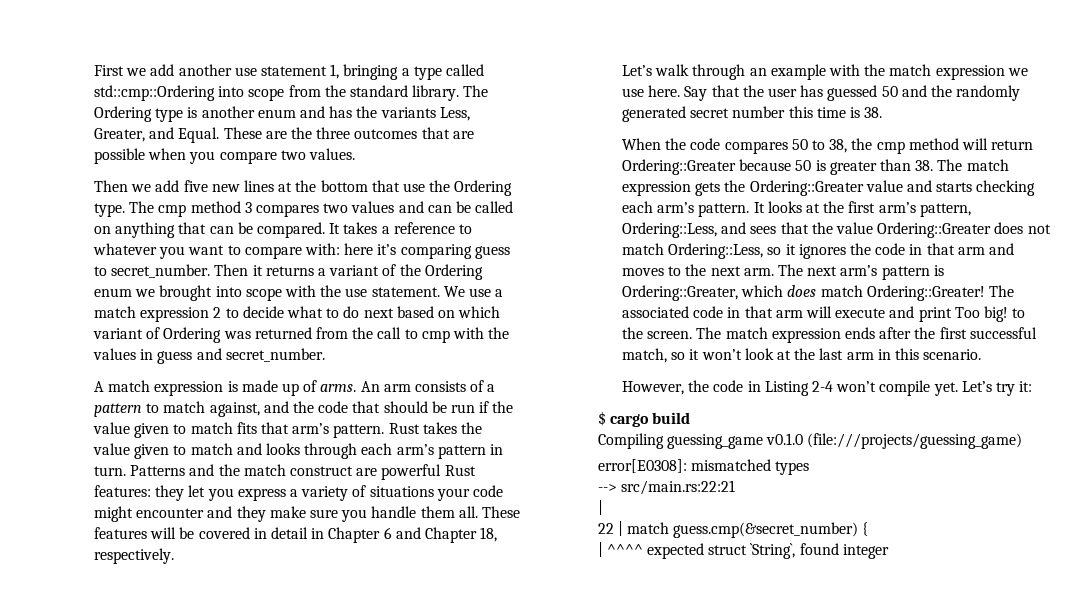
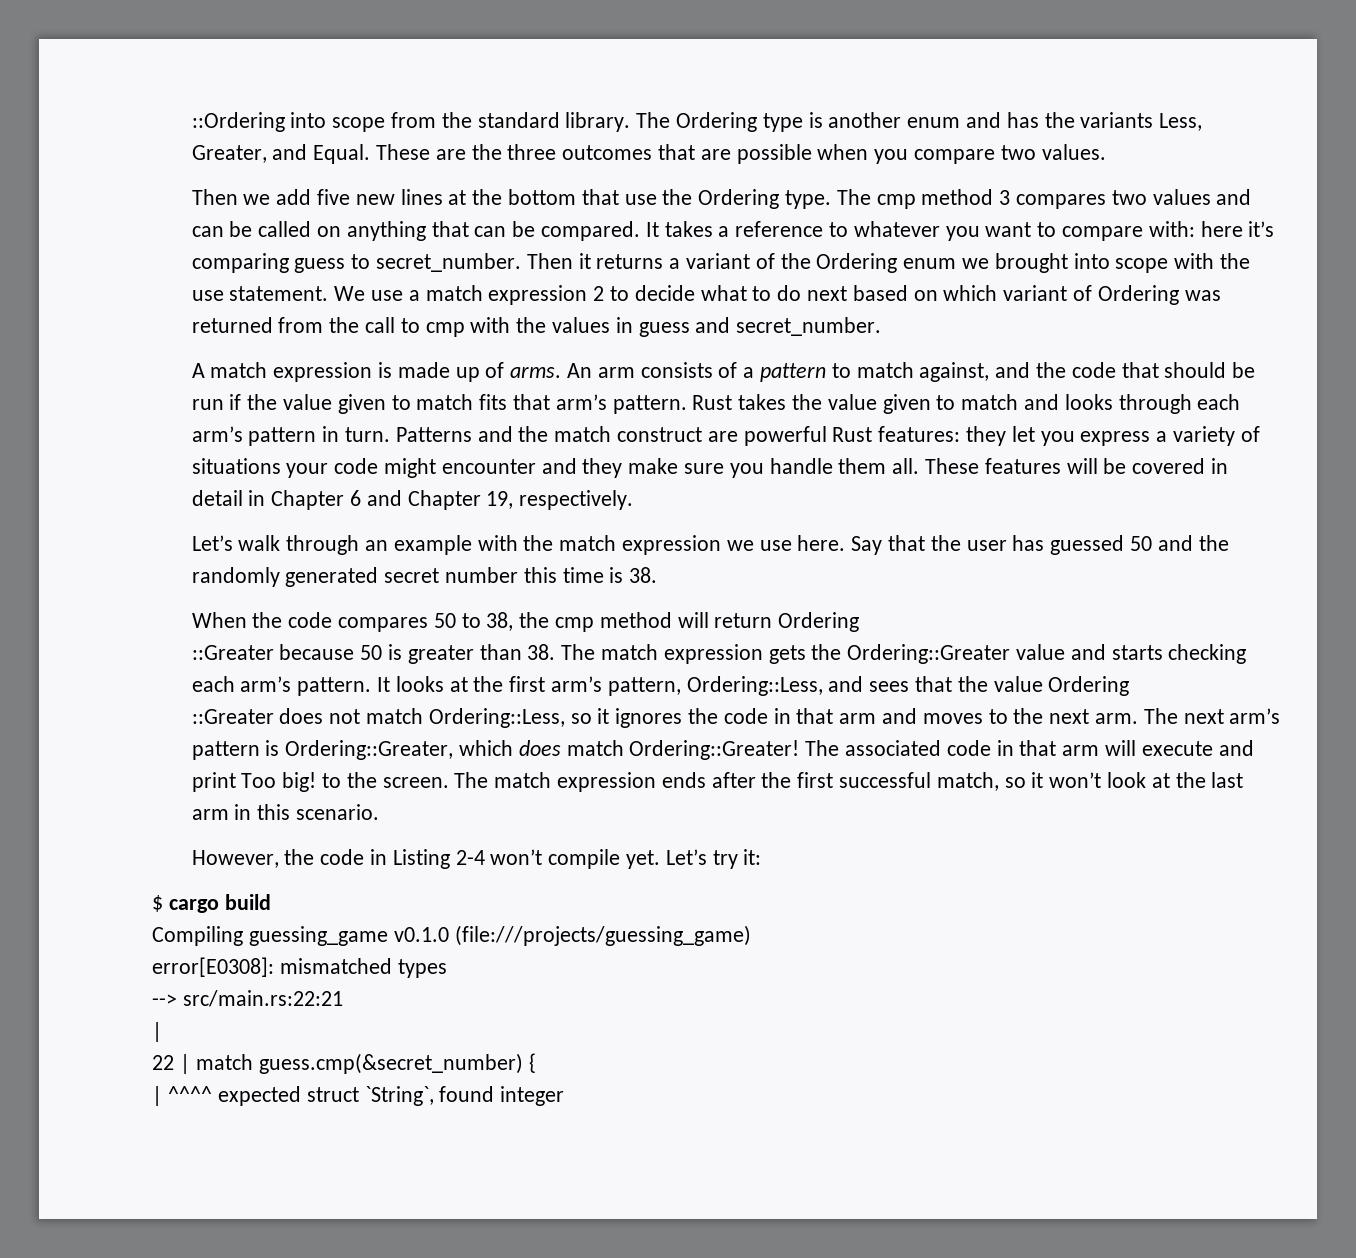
- First we add another use statement 1, bringing a type called std::cmp::Ordering into scope from the standard library.
+ ::Ordering into scope from the standard library.
- These features will be covered in detail in Chapter 6 and Chapter 18, respectively.
+ These features will be covered in detail in Chapter 6 and Chapter 19, respectively.
- When the code compares 50 to 38, the cmp method will return Ordering::Greater because 50 is greater than 38. The match expression gets the Ordering::Greater value and starts checking each arm’s pattern.
+ When the code compares 50 to 38, the cmp method will return Ordering
+ ::Greater because 50 is greater than 38. The match expression gets the Ordering::Greater value and starts checking each arm’s pattern.
- It looks at the first arm’s pattern, Ordering::Less, and sees that the value Ordering::Greater does not match Ordering::Less, so it ignores the code in that arm and moves to the next arm.
+ It looks at the first arm’s pattern, Ordering::Less, and sees that the value Ordering
+ ::Greater does not match Ordering::Less, so it ignores the code in that arm and moves to the next arm.

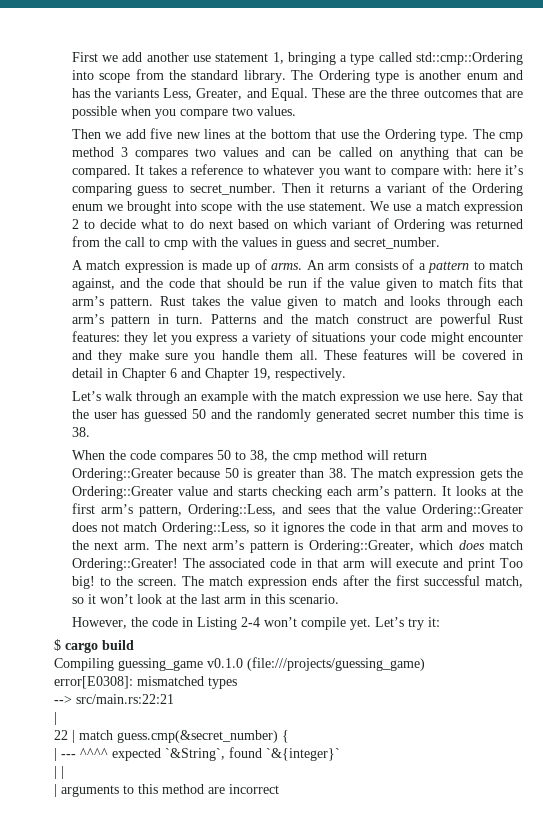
- ::Ordering into scope from the standard library.
+ First we add another use statement 1, bringing a type called std::cmp::Ordering into scope from the standard library.
- When the code compares 50 to 38, the cmp method will return Ordering
- ::Greater because 50 is greater than 38. The match expression gets the Ordering::Greater value and starts checking each arm’s pattern.
+ When the code compares 50 to 38, the cmp method will return Ordering::Greater because 50 is greater than 38. The match expression gets the Ordering::Greater value and starts checking each arm’s pattern.
- It looks at the first arm’s pattern, Ordering::Less, and sees that the value Ordering
- ::Greater does not match Ordering::Less, so it ignores the code in that arm and moves to the next arm.
+ It looks at the first arm’s pattern, Ordering::Less, and sees that the value Ordering::Greater does not match Ordering::Less, so it ignores the code in that arm and moves to the next arm.
- | ^^^^ expected struct `String`, found integer
+ | --- ^^^^ expected `&String`, found `&{integer}`
+ | |
+ | arguments to this method are incorrect

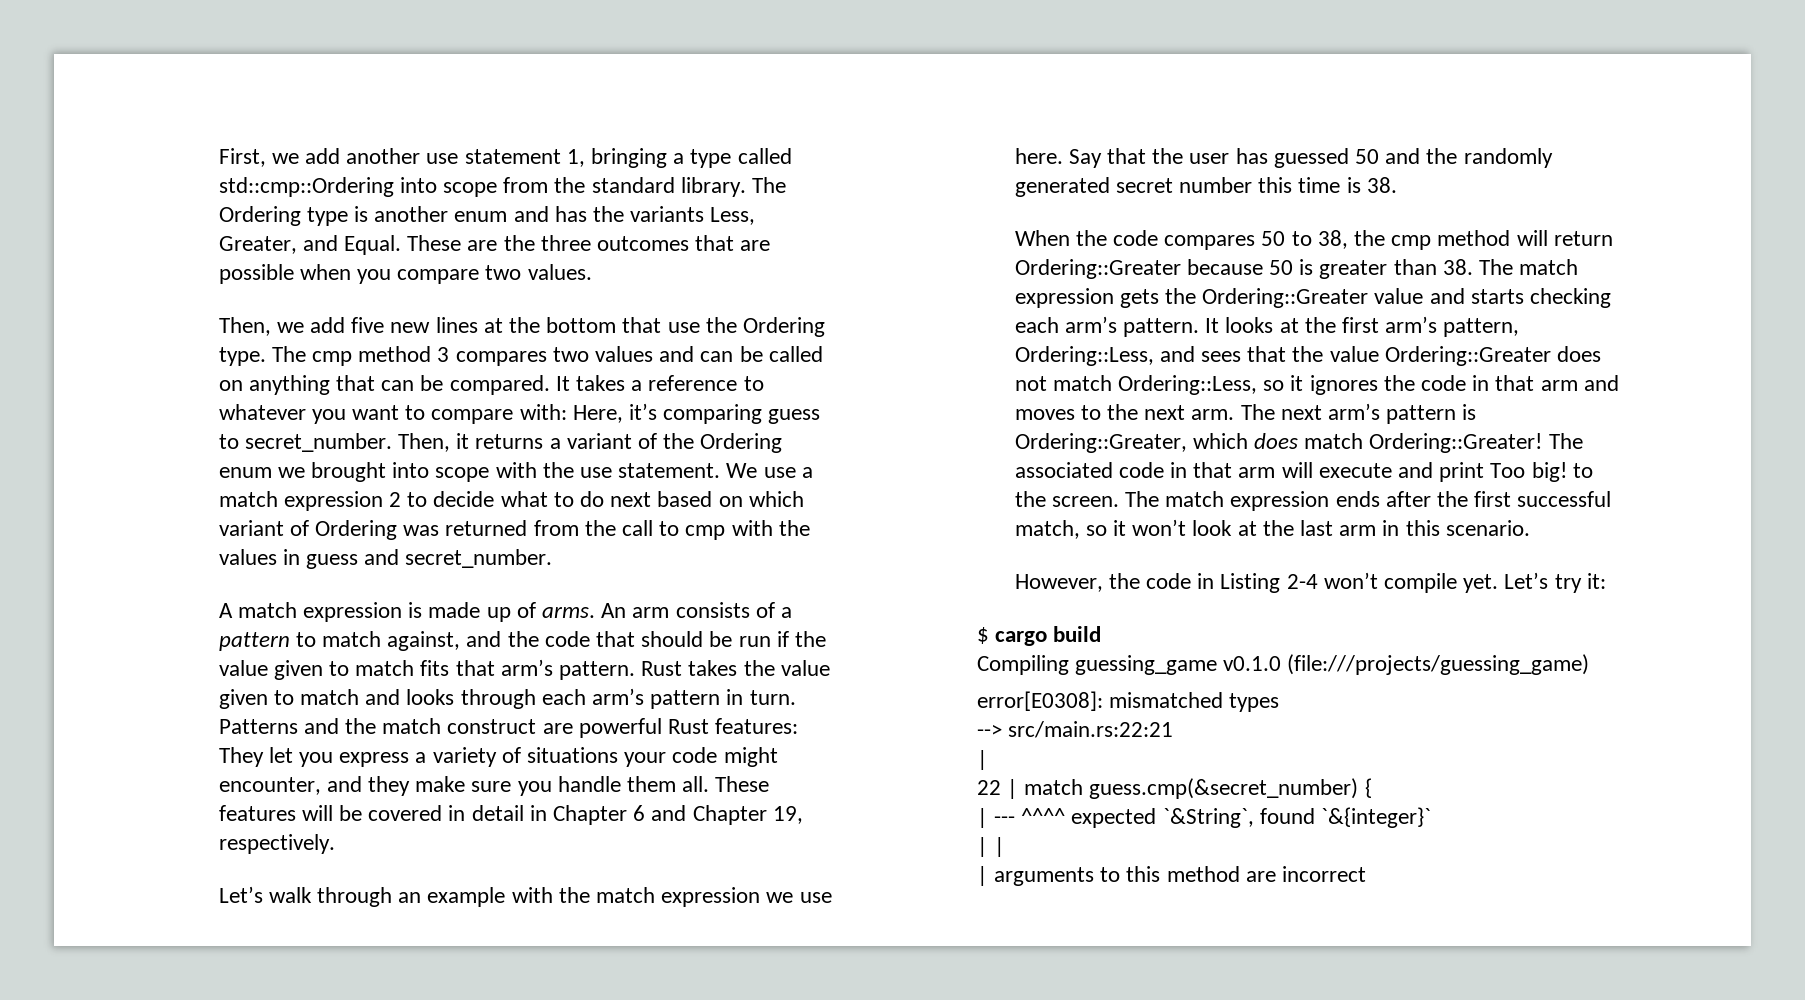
- First we add another use statement 1, bringing a type called std::cmp::Ordering into scope from the standard library.
+ First, we add another use statement 1, bringing a type called std::cmp::Ordering into scope from the standard library.
- Then we add five new lines at the bottom that use the Ordering type.
+ Then, we add five new lines at the bottom that use the Ordering type.
- It takes a reference to whatever you want to compare with: here it’s comparing guess to secret_number.
+ It takes a reference to whatever you want to compare with: Here, it’s comparing guess to secret_number.
- Then it returns a variant of the Ordering enum we brought into scope with the use statement.
+ Then, it returns a variant of the Ordering enum we brought into scope with the use statement.
- Patterns and the match construct are powerful Rust features: they let you express a variety of situations your code might encounter and they make sure you handle them all.
+ Patterns and the match construct are powerful Rust features: They let you express a variety of situations your code might encounter, and they make sure you handle them all.

